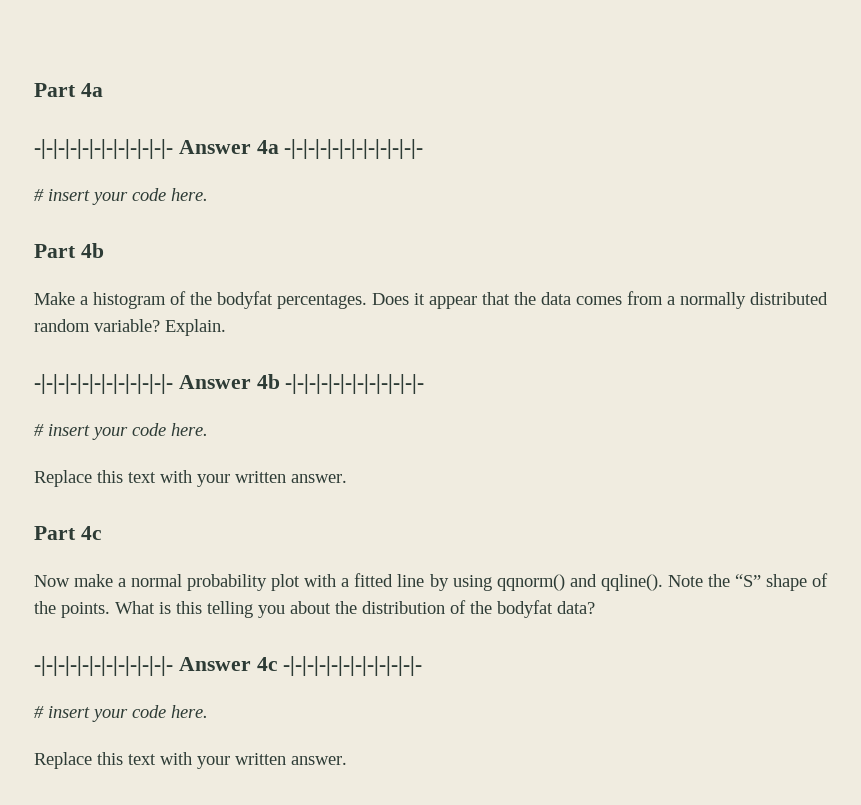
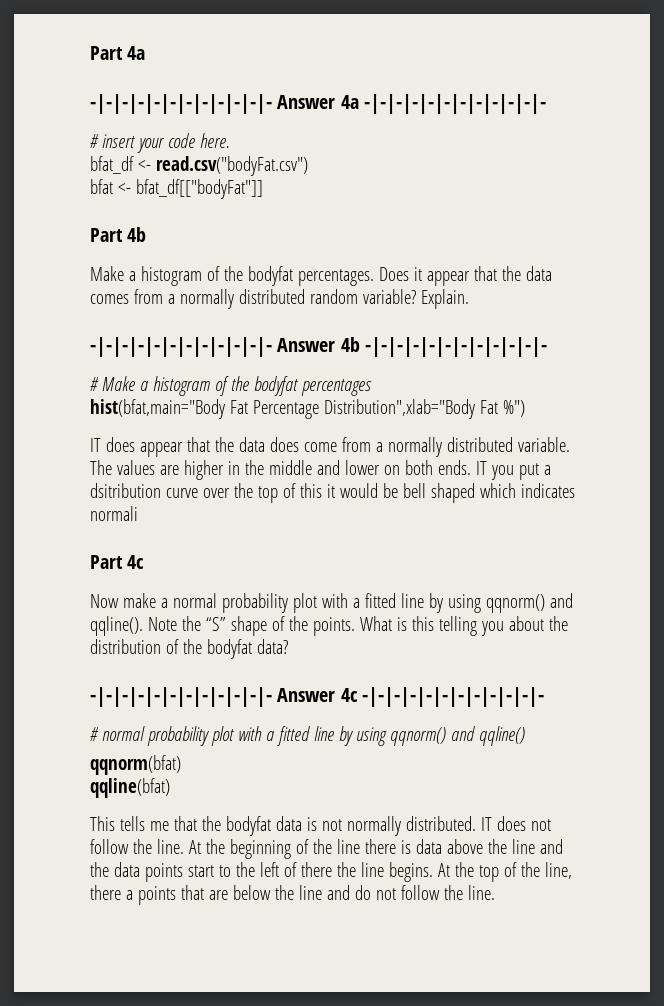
+ bfat_df <- read.csv("bodyFat.csv")
+ bfat <- bfat_df[["bodyFat"]]
  -|-|-|-|-|-|-|-|-|-|-|- Answer 4b -|-|-|-|-|-|-|-|-|-|-|-
- # insert your code here.
- Replace this text with your written answer.
+ # Make a histogram of the bodyfat percentages
+ hist(bfat,main="Body Fat Percentage Distribution",xlab="Body Fat %")
+ IT does appear that the data does come from a normally distributed variable. The values are higher in the middle and lower on both ends. IT you put a dsitribution curve over the top of this it would be bell shaped which indicates normali
  -|-|-|-|-|-|-|-|-|-|-|- Answer 4c -|-|-|-|-|-|-|-|-|-|-|-
- # insert your code here.
- Replace this text with your written answer.
+ # normal probability plot with a fitted line by using qqnorm() and qqline()
+ qqnorm(bfat)
+ qqline(bfat)
+ This tells me that the bodyfat data is not normally distributed. IT does not follow the line. At the beginning of the line there is data above the line and the data points start to the left of there the line begins. At the top of the line, there a points that are below the line and do not follow the line.

